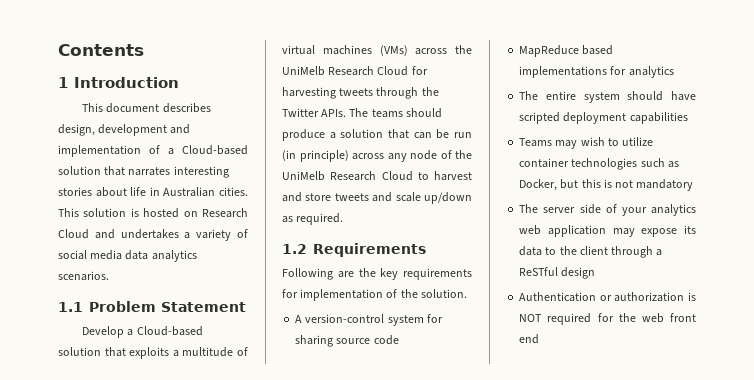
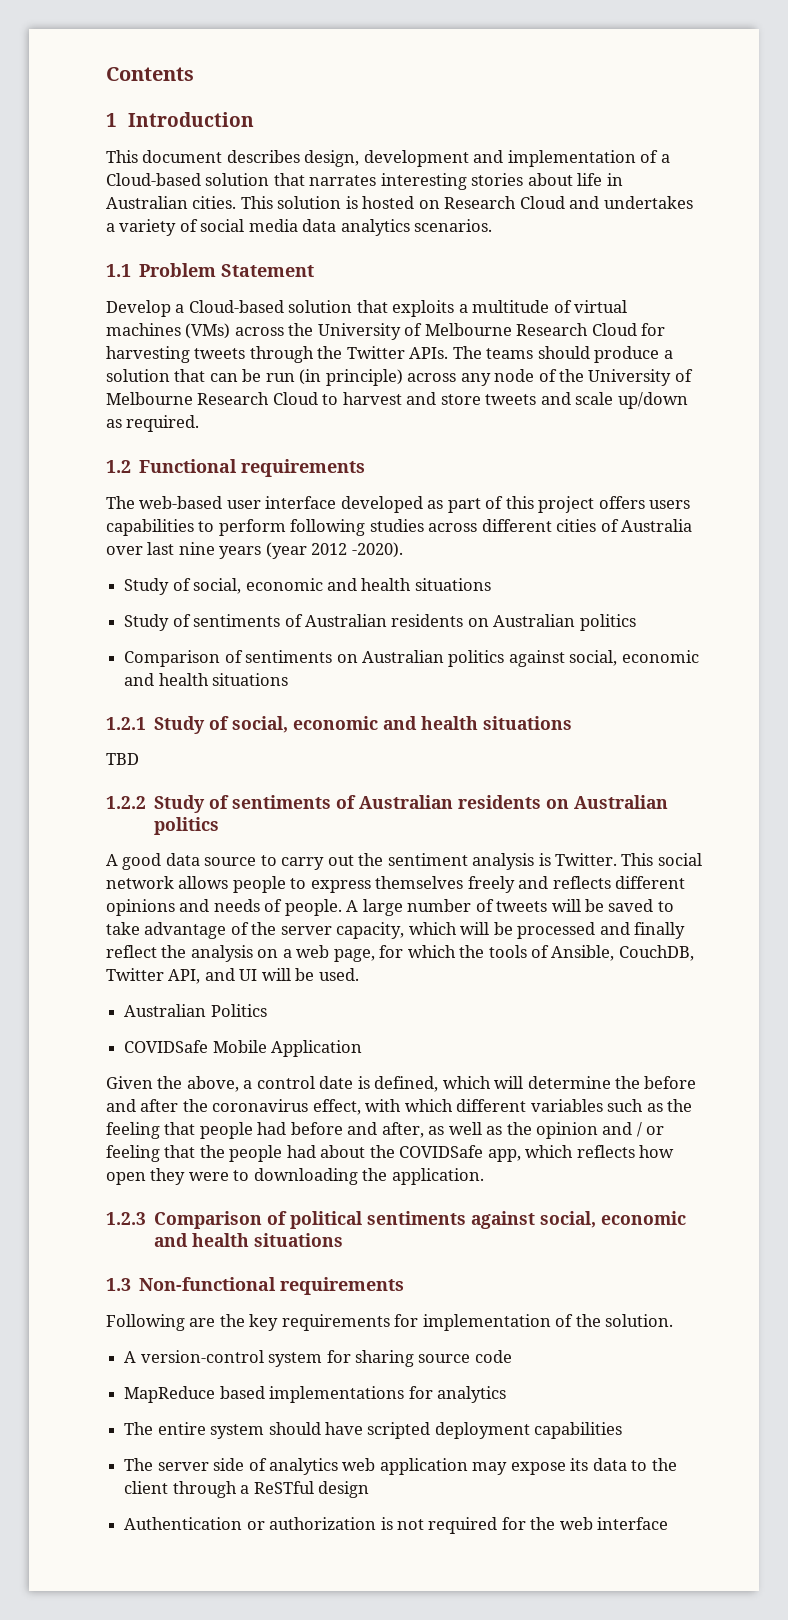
- Develop a Cloud-based solution that exploits a multitude of virtual machines (VMs) across the UniMelb Research Cloud for harvesting tweets through the Twitter APIs.
+ Develop a Cloud-based solution that exploits a multitude of virtual machines (VMs) across the University of Melbourne Research Cloud for harvesting tweets through the Twitter APIs.
- The teams should produce a solution that can be run (in principle) across any node of the UniMelb Research Cloud to harvest and store tweets and scale up/down as required.
+ The teams should produce a solution that can be run (in principle) across any node of the University of Melbourne Research Cloud to harvest and store tweets and scale up/down as required.
- 1.2 Requirements
+ 1.2 Functional requirements
+ The web-based user interface developed as part of this project offers users capabilities to perform following studies across different cities of Australia over last nine years (year 2012 -2020).
+ Study of social, economic and health situations
+ Study of sentiments of Australian residents on Australian politics
+ Comparison of sentiments on Australian politics against social, economic and health situations
+ 1.2.1 Study of social, economic and health situations
+ TBD
+ 1.2.2 Study of sentiments of Australian residents on Australian politics
+ A good data source to carry out the sentiment analysis is Twitter. This social network allows people to express themselves freely and reflects different opinions and needs of people. A large number of tweets will be saved to take advantage of the server capacity, which will be processed and finally reflect the analysis on a web page, for which the tools of Ansible, CouchDB, Twitter API, and UI will be used.
+ Australian Politics
+ COVIDSafe Mobile Application
+ Given the above, a control date is defined, which will determine the before and after the coronavirus effect, with which different variables such as the feeling that people had before and after, as well as the opinion and / or feeling that the people had about the COVIDSafe app, which reflects how open they were to downloading the application.
+ 1.2.3 Comparison of political sentiments against social, economic and health situations
+ 1.3 Non-functional requirements
- Teams may wish to utilize container technologies such as Docker, but this is not mandatory
- The server side of your analytics web application may expose its data to the client through a ReSTful design
+ The server side of analytics web application may expose its data to the client through a ReSTful design
- Authentication or authorization is NOT required for the web front end
+ Authentication or authorization is not required for the web interface

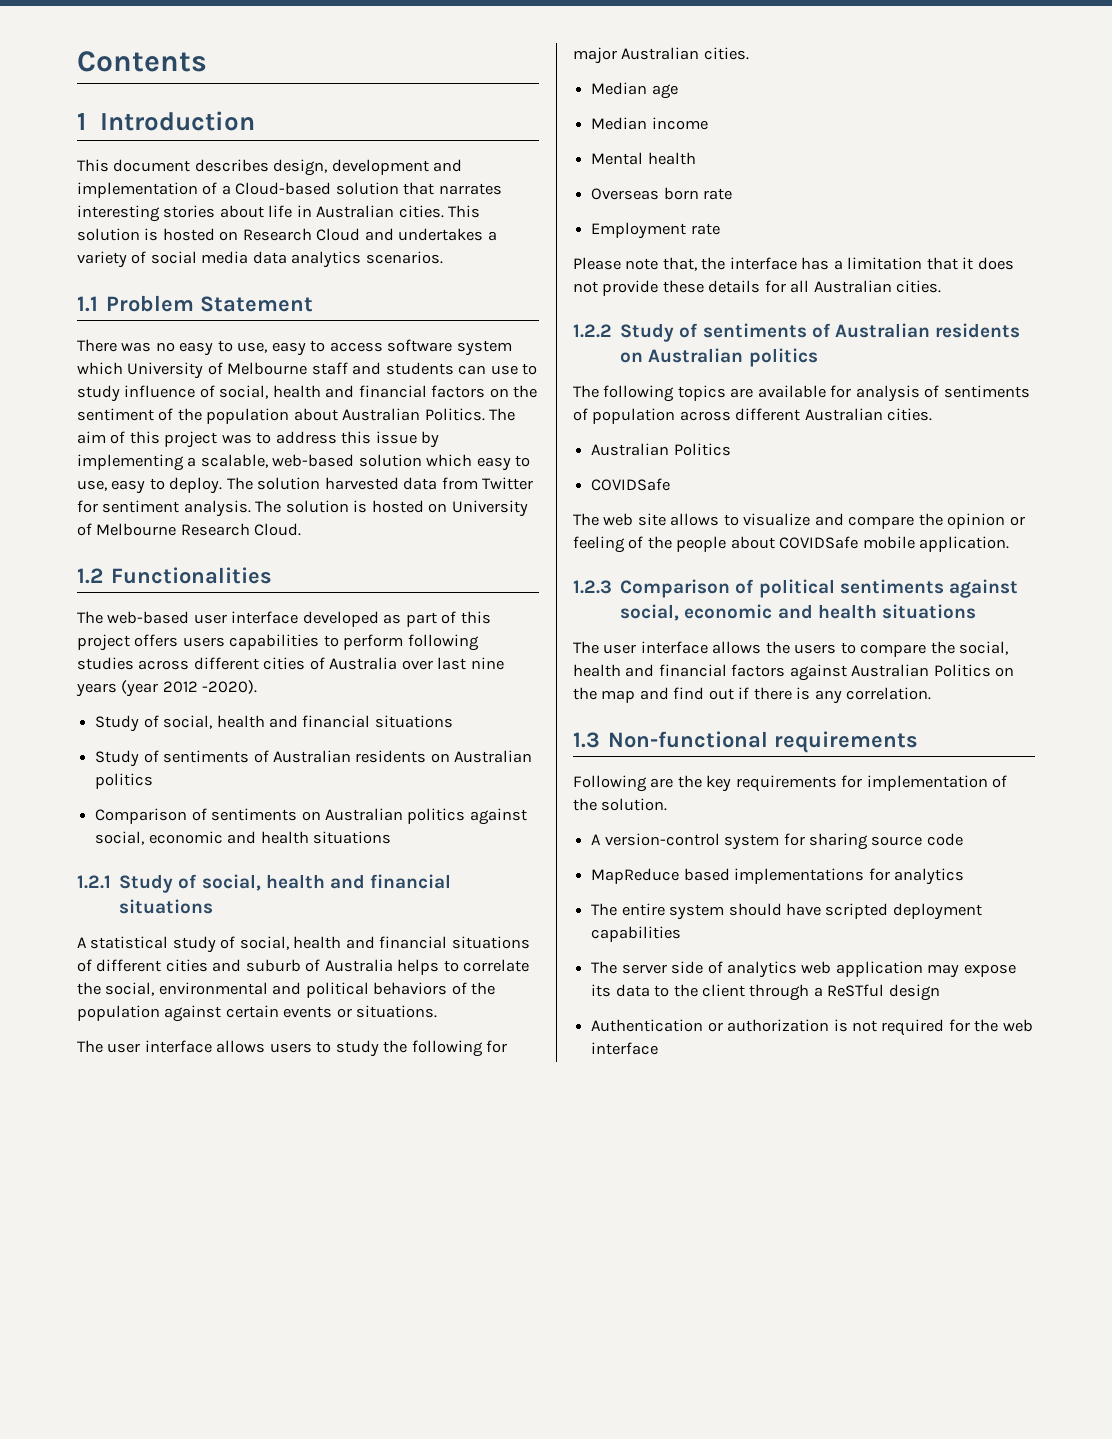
- Develop a Cloud-based solution that exploits a multitude of virtual machines (VMs) across the University of Melbourne Research Cloud for harvesting tweets through the Twitter APIs. The teams should produce a solution that can be run (in principle) across any node of the University of Melbourne Research Cloud to harvest and store tweets and scale up/down as required.
+ There was no easy to use, easy to access software system which University of Melbourne staff and students can use to study influence of social, health and financial factors on the sentiment of the population about Australian Politics. The aim of this project was to address this issue by implementing a scalable, web-based solution which easy to use, easy to deploy. The solution harvested data from Twitter for sentiment analysis. The solution is hosted on University of Melbourne Research Cloud.
- 1.2 Functional requirements
+ 1.2 Functionalities
  The web-based user interface developed as part of this project offers users capabilities to perform following studies across different cities of Australia over last nine years (year 2012 -2020).
- Study of social, economic and health situations
+ Study of social, health and financial situations
- 1.2.1 Study of social, economic and health situations
- TBD
+ 1.2.1 Study of social, health and financial situations
+ A statistical study of social, health and financial situations of different cities and suburb of Australia helps to correlate the social, environmental and political behaviors of the population against certain events or situations.
+ The user interface allows users to study the following for major Australian cities.
+ Median age
+ Median income
+ Mental health
+ Overseas born rate
+ Employment rate
+ Please note that, the interface has a limitation that it does not provide these details for all Australian cities.
- A good data source to carry out the sentiment analysis is Twitter. This social network allows people to express themselves freely and reflects different opinions and needs of people. A large number of tweets will be saved to take advantage of the server capacity, which will be processed and finally reflect the analysis on a web page, for which the tools of Ansible, CouchDB, Twitter API, and UI will be used.
+ The following topics are available for analysis of sentiments of population across different Australian cities.
  Australian Politics
- COVIDSafe Mobile Application
- Given the above, a control date is defined, which will determine the before and after the coronavirus effect, with which different variables such as the feeling that people had before and after, as well as the opinion and / or feeling that the people had about the COVIDSafe app, which reflects how open they were to downloading the application.
+ COVIDSafe
+ The web site allows to visualize and compare the opinion or feeling of the people about COVIDSafe mobile application.
+ The user interface allows the users to compare the social, health and financial factors against Australian Politics on the map and find out if there is any correlation.

